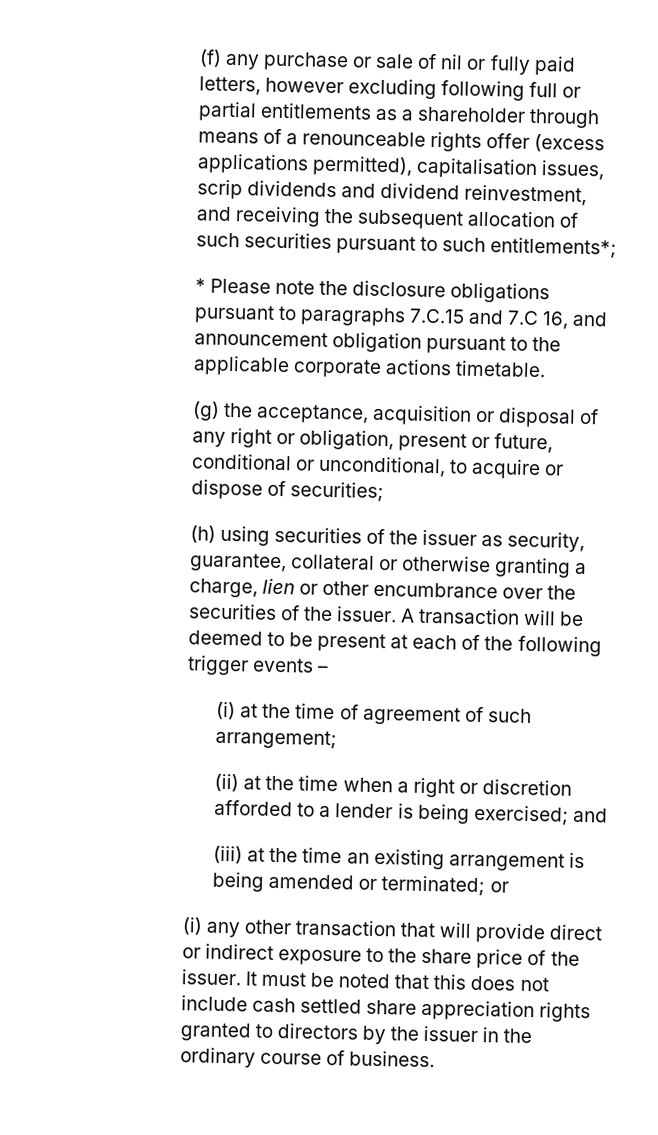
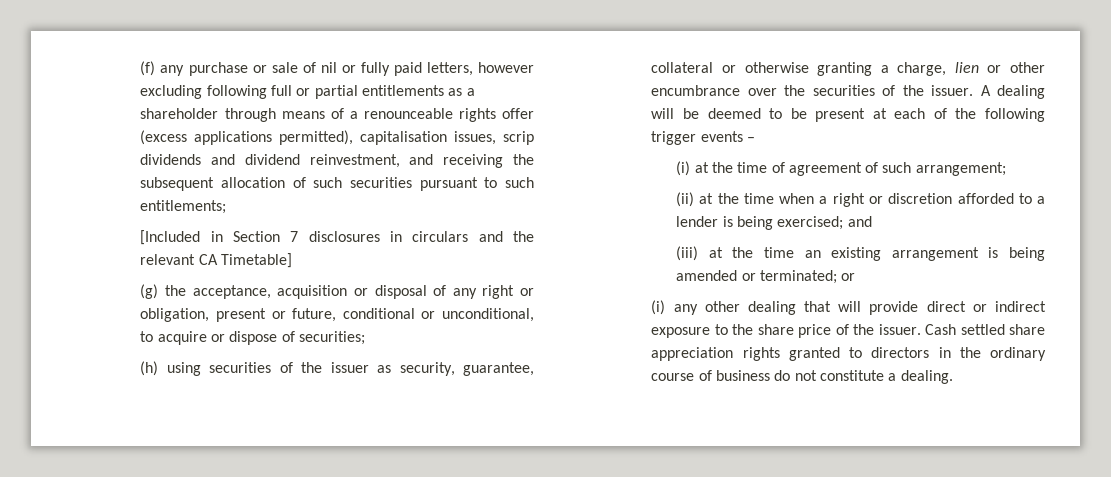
- (f) any purchase or sale of nil or fully paid letters, however excluding following full or partial entitlements as a shareholder through means of a renounceable rights offer (excess applications permitted), capitalisation issues, scrip dividends and dividend reinvestment, and receiving the subsequent allocation of such securities pursuant to such entitlements*;
- * Please note the disclosure obligations pursuant to paragraphs 7.C.15 and 7.C 16, and announcement obligation pursuant to the applicable corporate actions timetable.
+ (f) any purchase or sale of nil or fully paid letters, however excluding following full or partial entitlements as a shareholder through means of a renounceable rights offer (excess applications permitted), capitalisation issues, scrip dividends and dividend reinvestment, and receiving the subsequent allocation of such securities pursuant to such entitlements;
+ [Included in Section 7 disclosures in circulars and the relevant CA Timetable]
- A transaction will be deemed to be present at each of the following trigger events –
+ A dealing will be deemed to be present at each of the following trigger events –
- (i) any other transaction that will provide direct or indirect exposure to the share price of the issuer.
+ (i) any other dealing that will provide direct or indirect exposure to the share price of the issuer.
- It must be noted that this does not include cash settled share appreciation rights granted to directors by the issuer in the ordinary course of business.
+ Cash settled share appreciation rights granted to directors in the ordinary course of business do not constitute a dealing.

